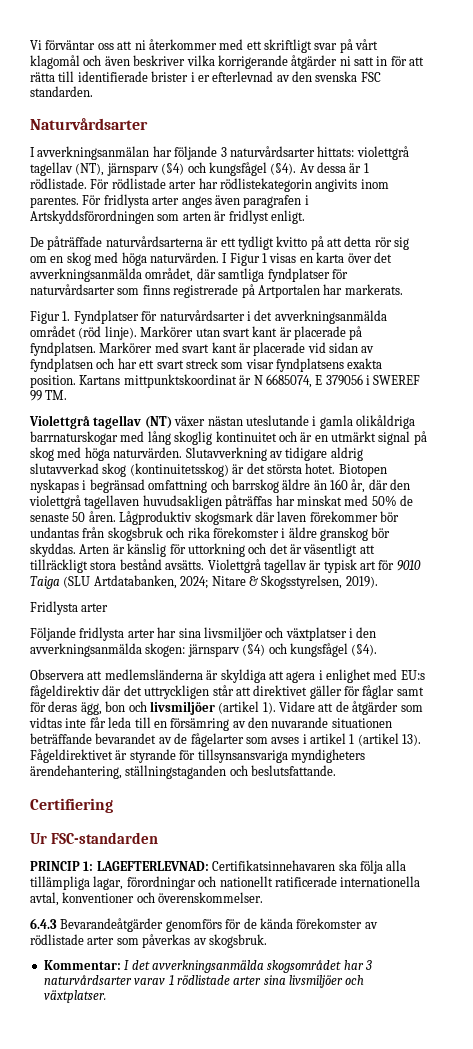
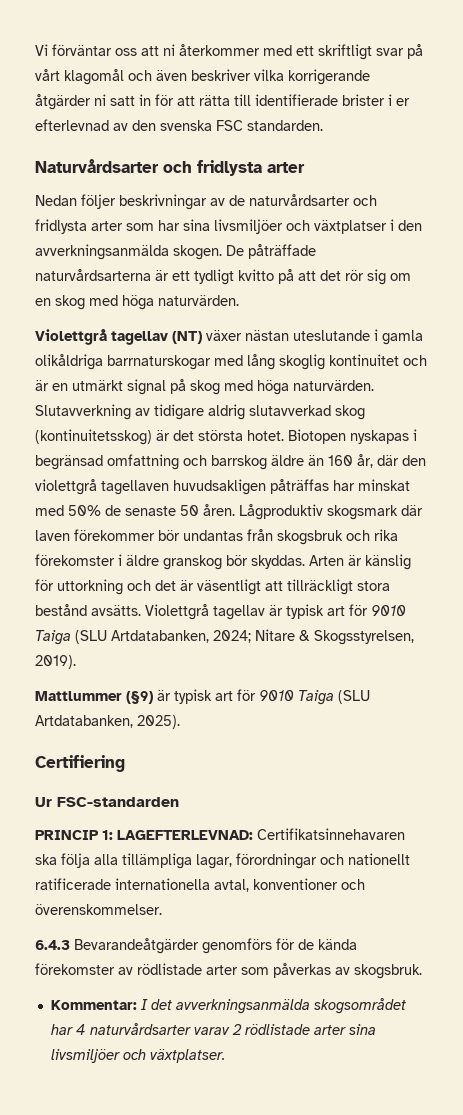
- Naturvårdsarter
- I avverkningsanmälan har följande 3 naturvårdsarter hittats: violettgrå tagellav (NT), järnsparv (§4) och kungsfågel (§4). Av dessa är 1 rödlistade. För rödlistade arter har rödlistekategorin angivits inom parentes. För fridlysta arter anges även paragrafen i Artskyddsförordningen som arten är fridlyst enligt.
- De påträffade naturvårdsarterna är ett tydligt kvitto på att detta rör sig om en skog med höga naturvärden. I Figur 1 visas en karta över det avverkningsanmälda området, där samtliga fyndplatser för naturvårdsarter som finns registrerade på Artportalen har markerats.
- Figur 1. Fyndplatser för naturvårdsarter i det avverkningsanmälda området (röd linje). Markörer utan svart kant är placerade på fyndplatsen. Markörer med svart kant är placerade vid sidan av fyndplatsen och har ett svart streck som visar fyndplatsens exakta position. Kartans mittpunktskoordinat är N 6685074, E 379056 i SWEREF 99 TM.
+ Naturvårdsarter och fridlysta arter
+ Nedan följer beskrivningar av de naturvårdsarter och fridlysta arter som har sina livsmiljöer och växtplatser i den avverkningsanmälda skogen. De påträffade naturvårdsarterna är ett tydligt kvitto på att det rör sig om en skog med höga naturvärden.
- Fridlysta arter
- Följande fridlysta arter har sina livsmiljöer och växtplatser i den avverkningsanmälda skogen: järnsparv (§4) och kungsfågel (§4).
- Observera att medlemsländerna är skyldiga att agera i enlighet med EU:s fågeldirektiv där det uttryckligen står att direktivet gäller för fåglar samt för deras ägg, bon och livsmiljöer (artikel 1). Vidare att de åtgärder som vidtas inte får leda till en försämring av den nuvarande situationen beträffande bevarandet av de fågelarter som avses i artikel 1 (artikel 13). Fågeldirektivet är styrande för tillsynsansvariga myndigheters ärendehantering, ställningstaganden och beslutsfattande.
+ Mattlummer (§9) är typisk art för 9010 Taiga (SLU Artdatabanken, 2025).
- Kommentar: I det avverkningsanmälda skogsområdet har 3 naturvårdsarter varav 1 rödlistade arter sina livsmiljöer och växtplatser.
+ Kommentar: I det avverkningsanmälda skogsområdet har 4 naturvårdsarter varav 2 rödlistade arter sina livsmiljöer och växtplatser.

